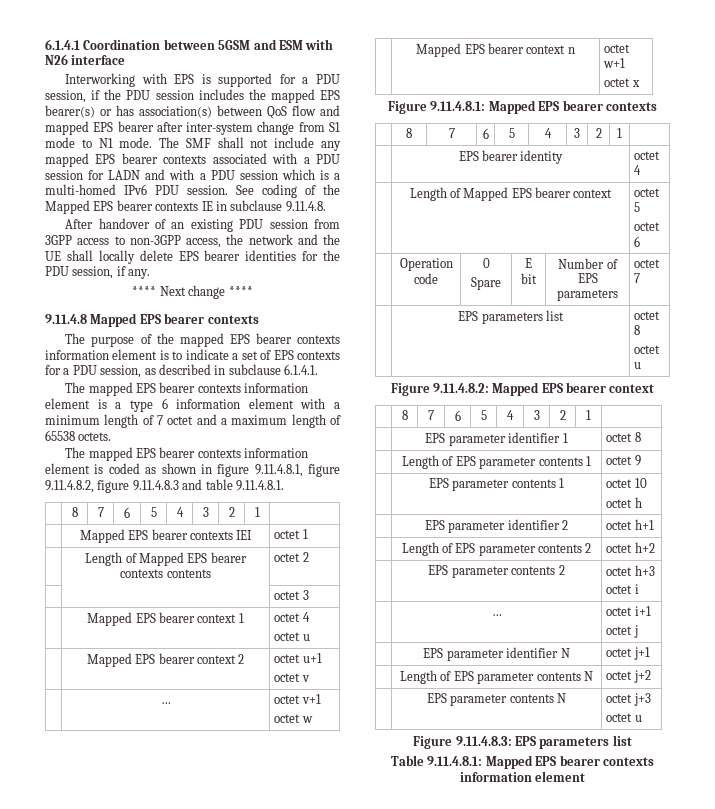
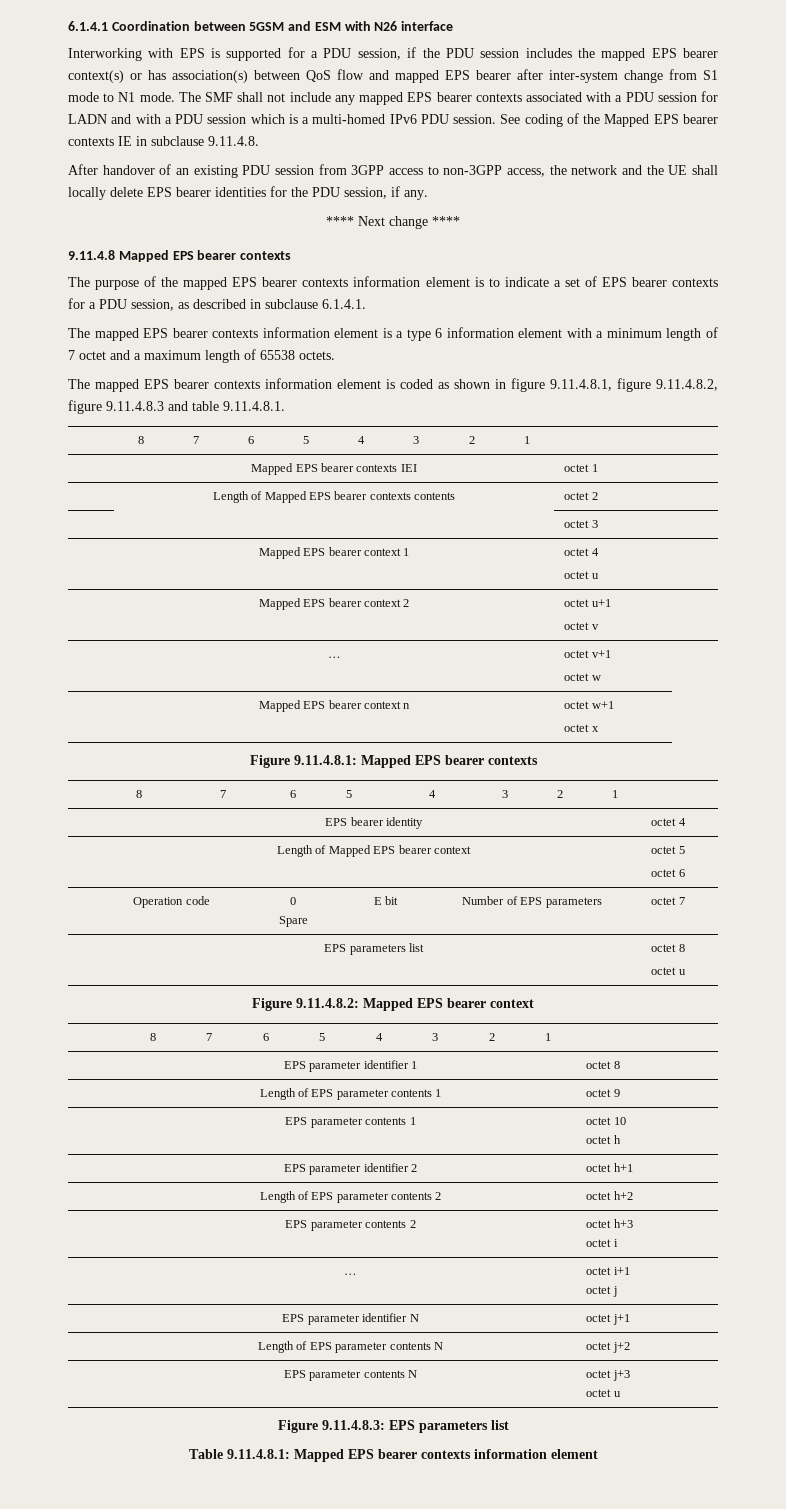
- Interworking with EPS is supported for a PDU session, if the PDU session includes the mapped EPS bearer(s) or has association(s) between QoS flow and mapped EPS bearer after inter-system change from S1 mode to N1 mode.
+ Interworking with EPS is supported for a PDU session, if the PDU session includes the mapped EPS bearer context(s) or has association(s) between QoS flow and mapped EPS bearer after inter-system change from S1 mode to N1 mode.
- The purpose of the mapped EPS bearer contexts information element is to indicate a set of EPS contexts for a PDU session, as described in subclause 6.1.4.1.
+ The purpose of the mapped EPS bearer contexts information element is to indicate a set of EPS bearer contexts for a PDU session, as described in subclause 6.1.4.1.

